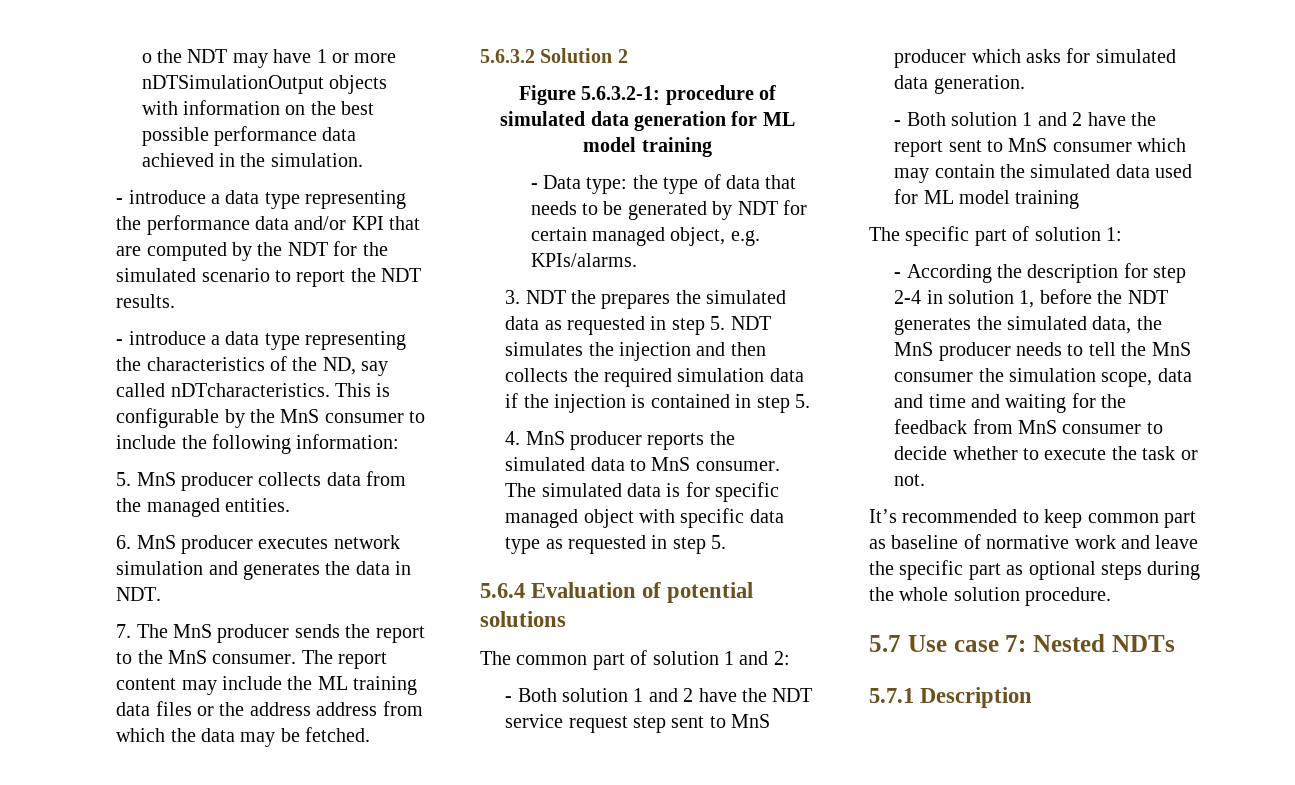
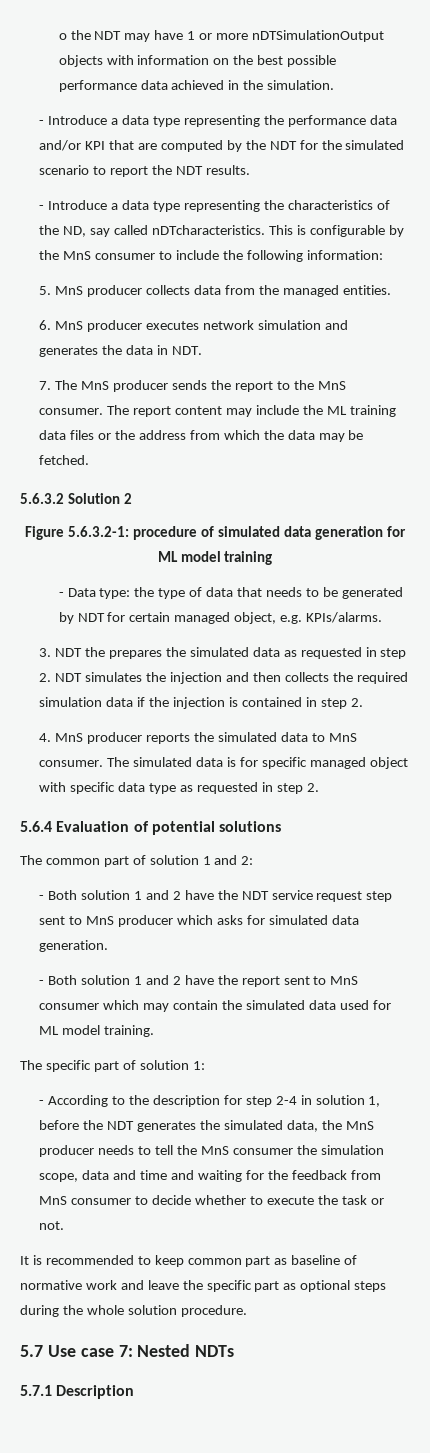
- - introduce a data type representing the performance data and/or KPI that are computed by the NDT for the simulated scenario to report the NDT results.
+ - Introduce a data type representing the performance data and/or KPI that are computed by the NDT for the simulated scenario to report the NDT results.
- - introduce a data type representing the characteristics of the ND, say called nDTcharacteristics.
+ - Introduce a data type representing the characteristics of the ND, say called nDTcharacteristics.
- The report content may include the ML training data files or the address address from which the data may be fetched.
+ The report content may include the ML training data files or the address from which the data may be fetched.
- 3. NDT the prepares the simulated data as requested in step 5. NDT simulates the injection and then collects the required simulation data if the injection is contained in step 5.
+ 3. NDT the prepares the simulated data as requested in step 2. NDT simulates the injection and then collects the required simulation data if the injection is contained in step 2.
- The simulated data is for specific managed object with specific data type as requested in step 5.
+ The simulated data is for specific managed object with specific data type as requested in step 2.
- - Both solution 1 and 2 have the report sent to MnS consumer which may contain the simulated data used for ML model training
+ - Both solution 1 and 2 have the report sent to MnS consumer which may contain the simulated data used for ML model training.
- - According the description for step 2-4 in solution 1, before the NDT generates the simulated data, the MnS producer needs to tell the MnS consumer the simulation scope, data and time and waiting for the feedback from MnS consumer to decide whether to execute the task or not.
+ - According to the description for step 2-4 in solution 1, before the NDT generates the simulated data, the MnS producer needs to tell the MnS consumer the simulation scope, data and time and waiting for the feedback from MnS consumer to decide whether to execute the task or not.
- It’s recommended to keep common part as baseline of normative work and leave the specific part as optional steps during the whole solution procedure.
+ It is recommended to keep common part as baseline of normative work and leave the specific part as optional steps during the whole solution procedure.

